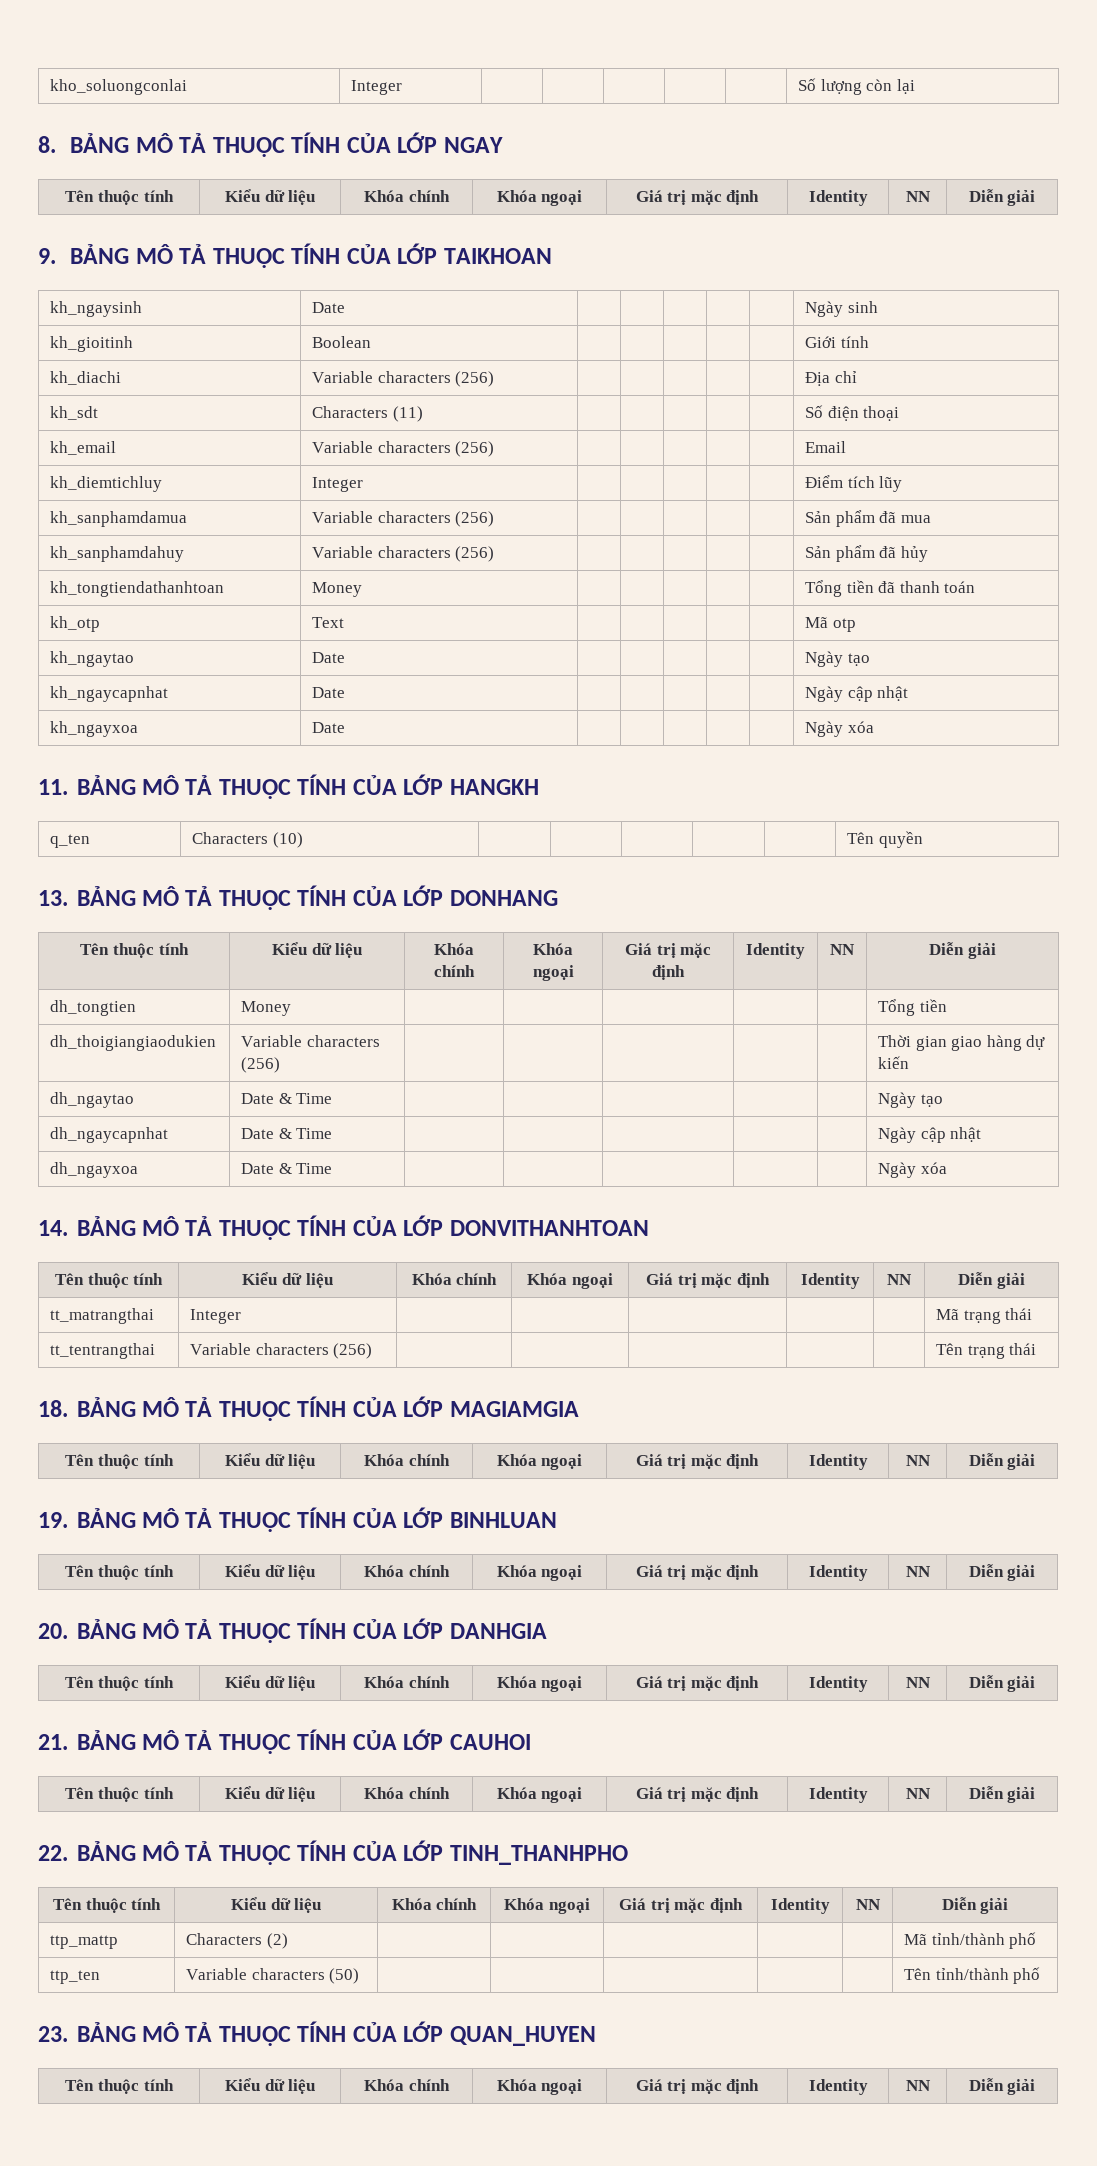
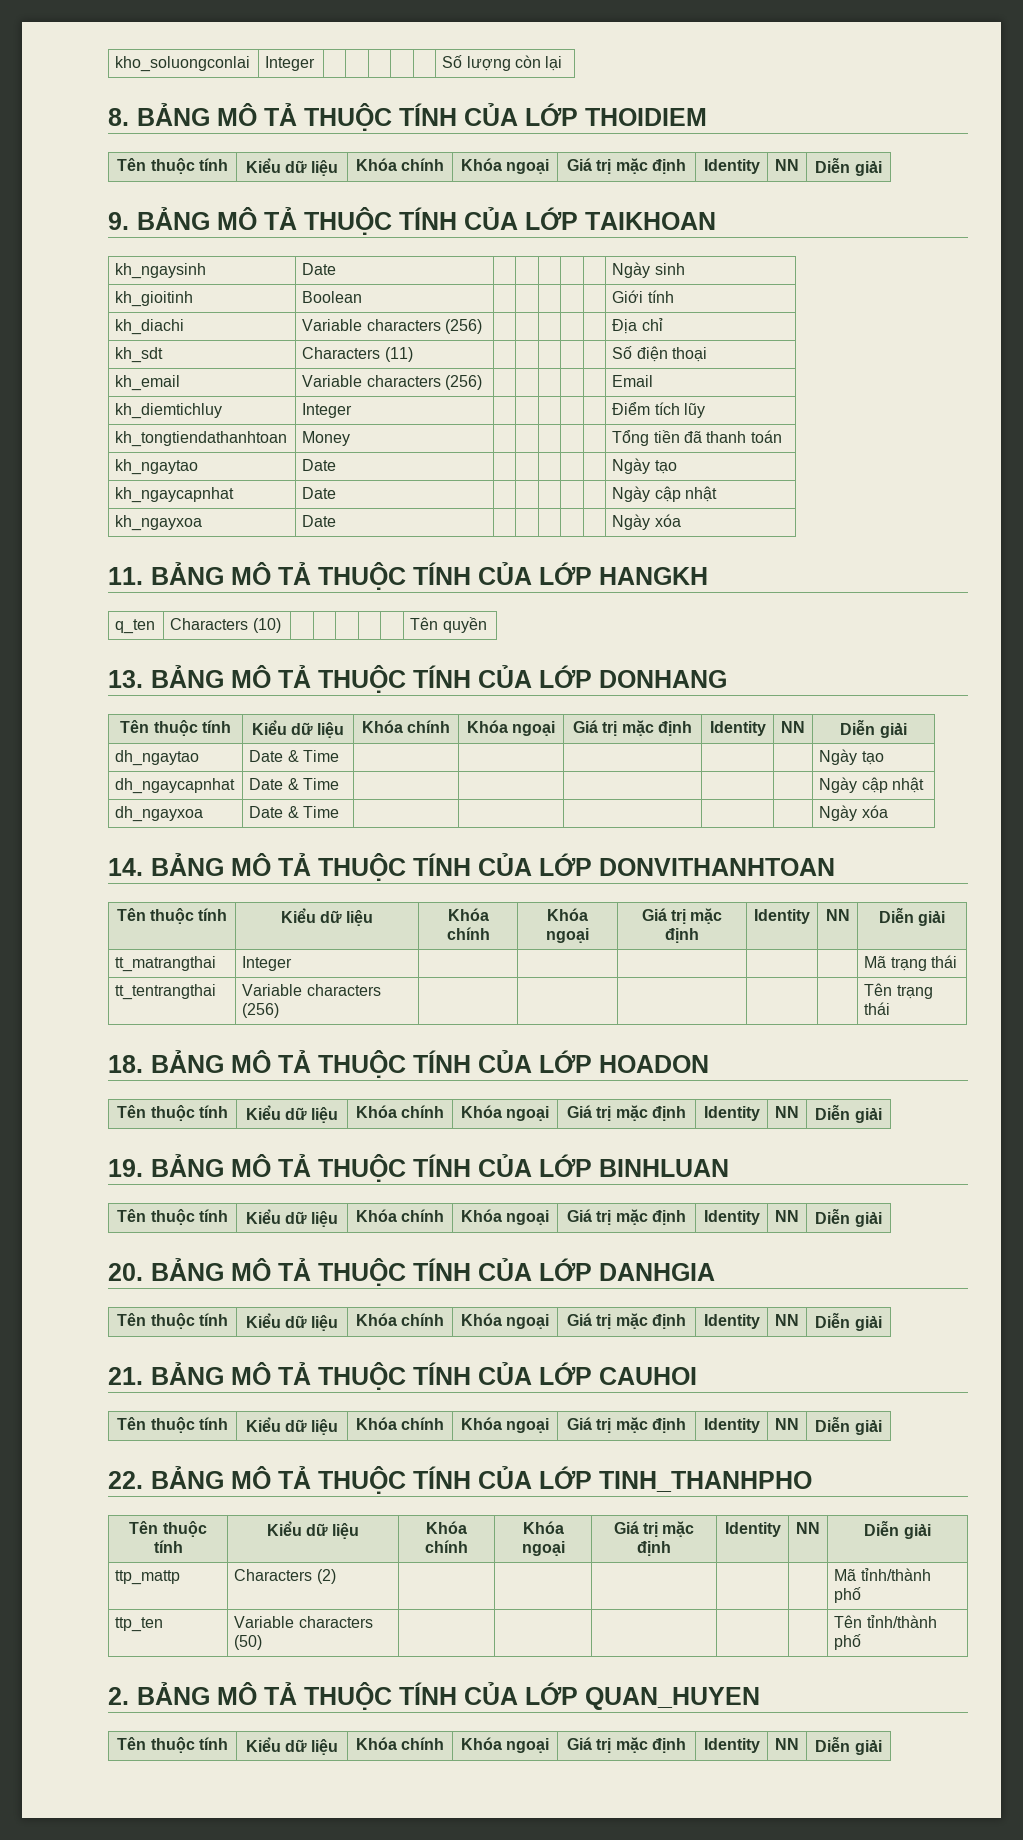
- 8. BẢNG MÔ TẢ THUỘC TÍNH CỦA LỚP NGAY
+ 8. BẢNG MÔ TẢ THUỘC TÍNH CỦA LỚP THOIDIEM
- kh_sanphamdamua | Variable characters (256) | | | | | | Sản phẩm đã mua
- kh_sanphamdahuy | Variable characters (256) | | | | | | Sản phẩm đã hủy
- kh_otp | Text | | | | | | Mã otp
- dh_tongtien | Money | | | | | | Tổng tiền
- dh_thoigiangiaodukien | Variable characters (256) | | | | | | Thời gian giao hàng dự kiến
- 18. BẢNG MÔ TẢ THUỘC TÍNH CỦA LỚP MAGIAMGIA
+ 18. BẢNG MÔ TẢ THUỘC TÍNH CỦA LỚP HOADON
- 23. BẢNG MÔ TẢ THUỘC TÍNH CỦA LỚP QUAN_HUYEN
+ 2. BẢNG MÔ TẢ THUỘC TÍNH CỦA LỚP QUAN_HUYEN

